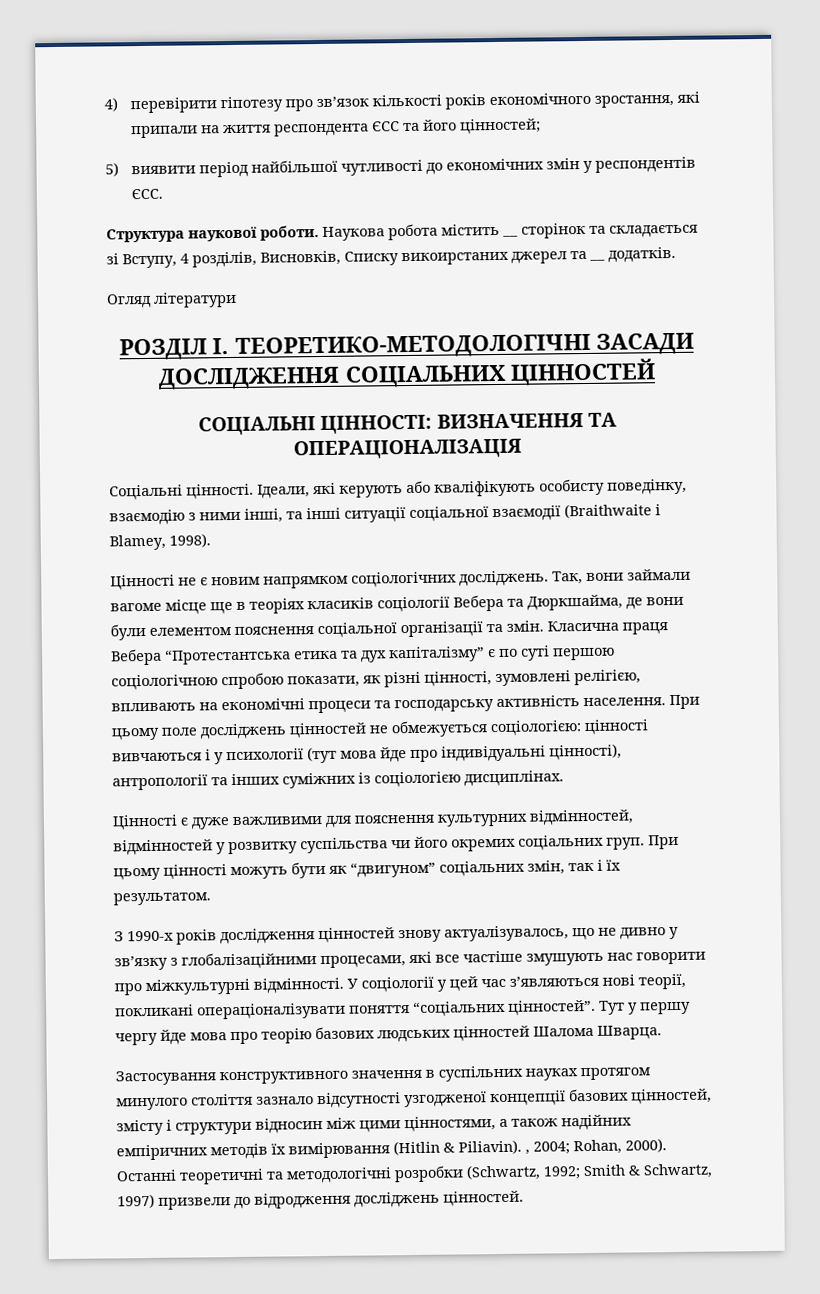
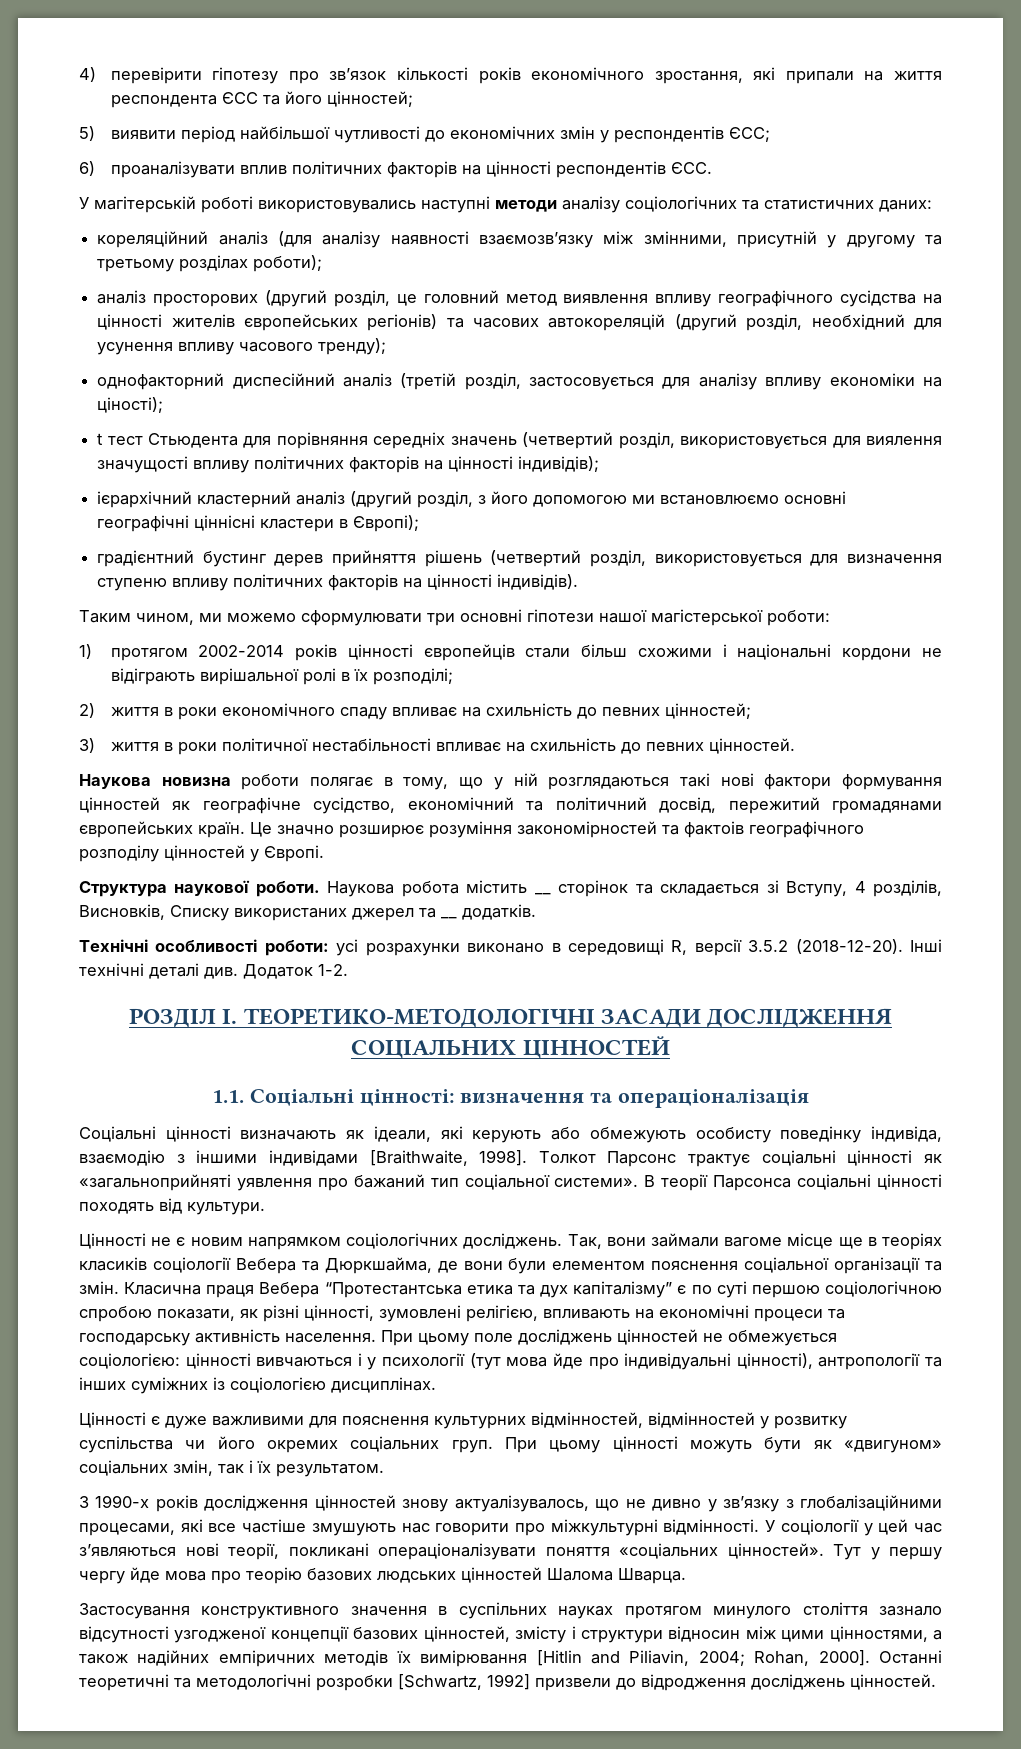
- 5) виявити період найбільшої чутливості до економічних змін у респондентів ЄСС.
+ 5) виявити період найбільшої чутливості до економічних змін у респондентів ЄСС;
+ 6) проаналізувати вплив політичних факторів на цінності респондентів ЄСС.
+ У магітерській роботі використовувались наступні методи аналізу соціологічних та статистичних даних:
+ кореляційний аналіз (для аналізу наявності взаємозв’язку між змінними, присутній у другому та третьому розділах роботи);
+ аналіз просторових (другий розділ, це головний метод виявлення впливу географічного сусідства на цінності жителів європейських регіонів) та часових автокореляцій (другий розділ, необхідний для усунення впливу часового тренду);
+ однофакторний диспесійний аналіз (третій розділ, застосовується для аналізу впливу економіки на ціності);
+ t тест Стьюдента для порівняння середніх значень (четвертий розділ, використовується для виялення значущості впливу політичних факторів на цінності індивідів);
+ ієрархічний кластерний аналіз (другий розділ, з його допомогою ми встановлюємо основні географічні ціннісні кластери в Європі);
+ градієнтний бустинг дерев прийняття рішень (четвертий розділ, використовується для визначення ступеню впливу політичних факторів на цінності індивідів).
+ Таким чином, ми можемо сформулювати три основні гіпотези нашої магістерської роботи:
+ 1) протягом 2002-2014 років цінності європейців стали більш схожими і національні кордони не відіграють вирішальної ролі в їх розподілі;
+ 2) життя в роки економічного спаду впливає на схильність до певних цінностей;
+ 3) життя в роки політичної нестабільності впливає на схильність до певних цінностей.
+ Наукова новизна роботи полягає в тому, що у ній розглядаються такі нові фактори формування цінностей як географічне сусідство, економічний та політичний досвід, пережитий громадянами європейських країн. Це значно розширює розуміння закономірностей та фактоів географічного розподілу цінностей у Європі.
- Наукова робота містить __ сторінок та складається зі Вступу, 4 розділів, Висновків, Списку викоирстаних джерел та __ додатків.
+ Наукова робота містить __ сторінок та складається зі Вступу, 4 розділів, Висновків, Списку використаних джерел та __ додатків.
- Огляд літератури
+ Технічні особливості роботи: усі розрахунки виконано в середовищі R, версії 3.5.2 (2018-12-20). Інші технічні деталі див. Додаток 1-2.
- СОЦІАЛЬНІ ЦІННОСТІ: ВИЗНАЧЕННЯ ТА ОПЕРАЦІОНАЛІЗАЦІЯ
- Соціальні цінності. Ідеали, які керують або кваліфікують особисту поведінку, взаємодію з ними інші, та інші ситуації соціальної взаємодії (Braithwaite і Blamey, 1998).
+ 1.1. Соціальні цінності: визначення та операціоналізація
+ Соціальні цінності визначають як ідеали, які керують або обмежують особисту поведінку індивіда, взаємодію з іншими індивідами [Braithwaite, 1998]. Толкот Парсонс трактує соціальні цінності як «загальноприйняті уявлення про бажаний тип соціальної системи». В теорії Парсонса соціальні цінності походять від культури.
- При цьому цінності можуть бути як “двигуном” соціальних змін, так і їх результатом.
+ При цьому цінності можуть бути як «двигуном» соціальних змін, так і їх результатом.
- У соціології у цей час з’являються нові теорії, покликані операціоналізувати поняття “соціальних цінностей”.
+ У соціології у цей час з’являються нові теорії, покликані операціоналізувати поняття «соціальних цінностей».
- Застосування конструктивного значення в суспільних науках протягом минулого століття зазнало відсутності узгодженої концепції базових цінностей, змісту і структури відносин між цими цінностями, а також надійних емпіричних методів їх вимірювання (Hitlin & Piliavin). , 2004; Rohan, 2000).
+ Застосування конструктивного значення в суспільних науках протягом минулого століття зазнало відсутності узгодженої концепції базових цінностей, змісту і структури відносин між цими цінностями, а також надійних емпіричних методів їх вимірювання [Hitlin and Piliavin, 2004; Rohan, 2000].
- Останні теоретичні та методологічні розробки (Schwartz, 1992; Smith & Schwartz, 1997) призвели до відродження досліджень цінностей.
+ Останні теоретичні та методологічні розробки [Schwartz, 1992] призвели до відродження досліджень цінностей.

